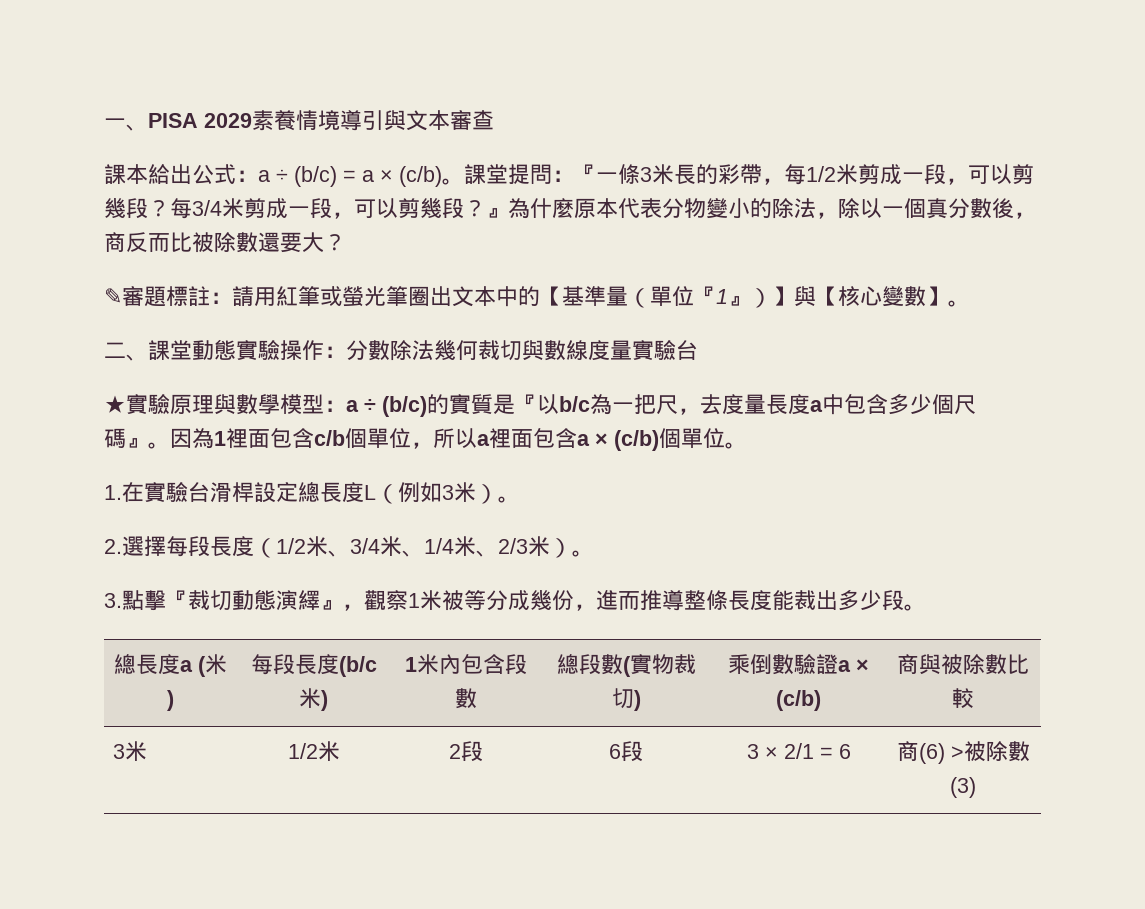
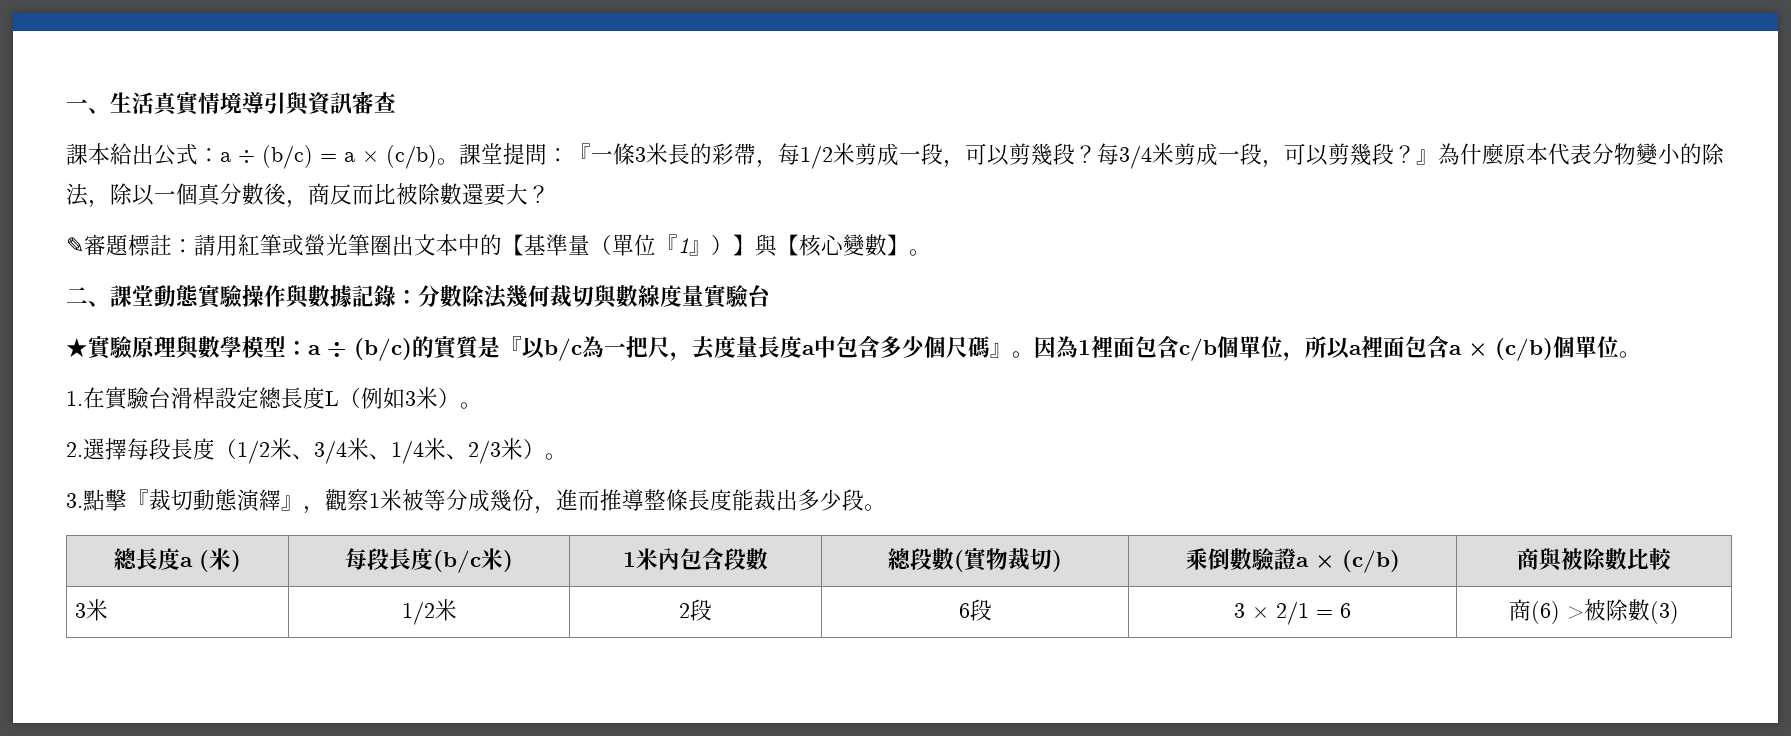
- 一、PISA 2029素養情境導引與文本審查
+ 一、生活真實情境導引與資訊審查
- 二、課堂動態實驗操作：分數除法幾何裁切與數線度量實驗台
+ 二、課堂動態實驗操作與數據記錄：分數除法幾何裁切與數線度量實驗台

